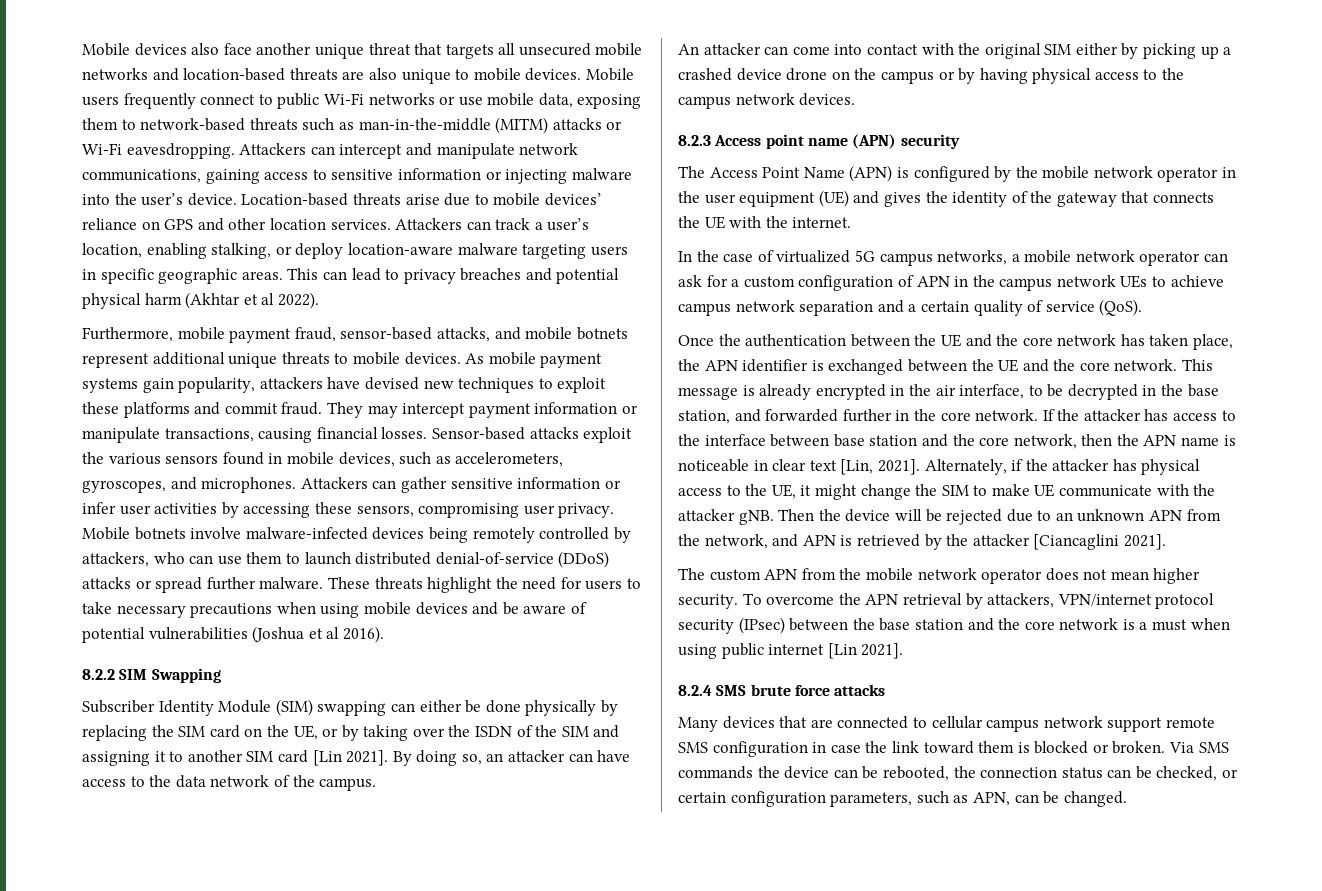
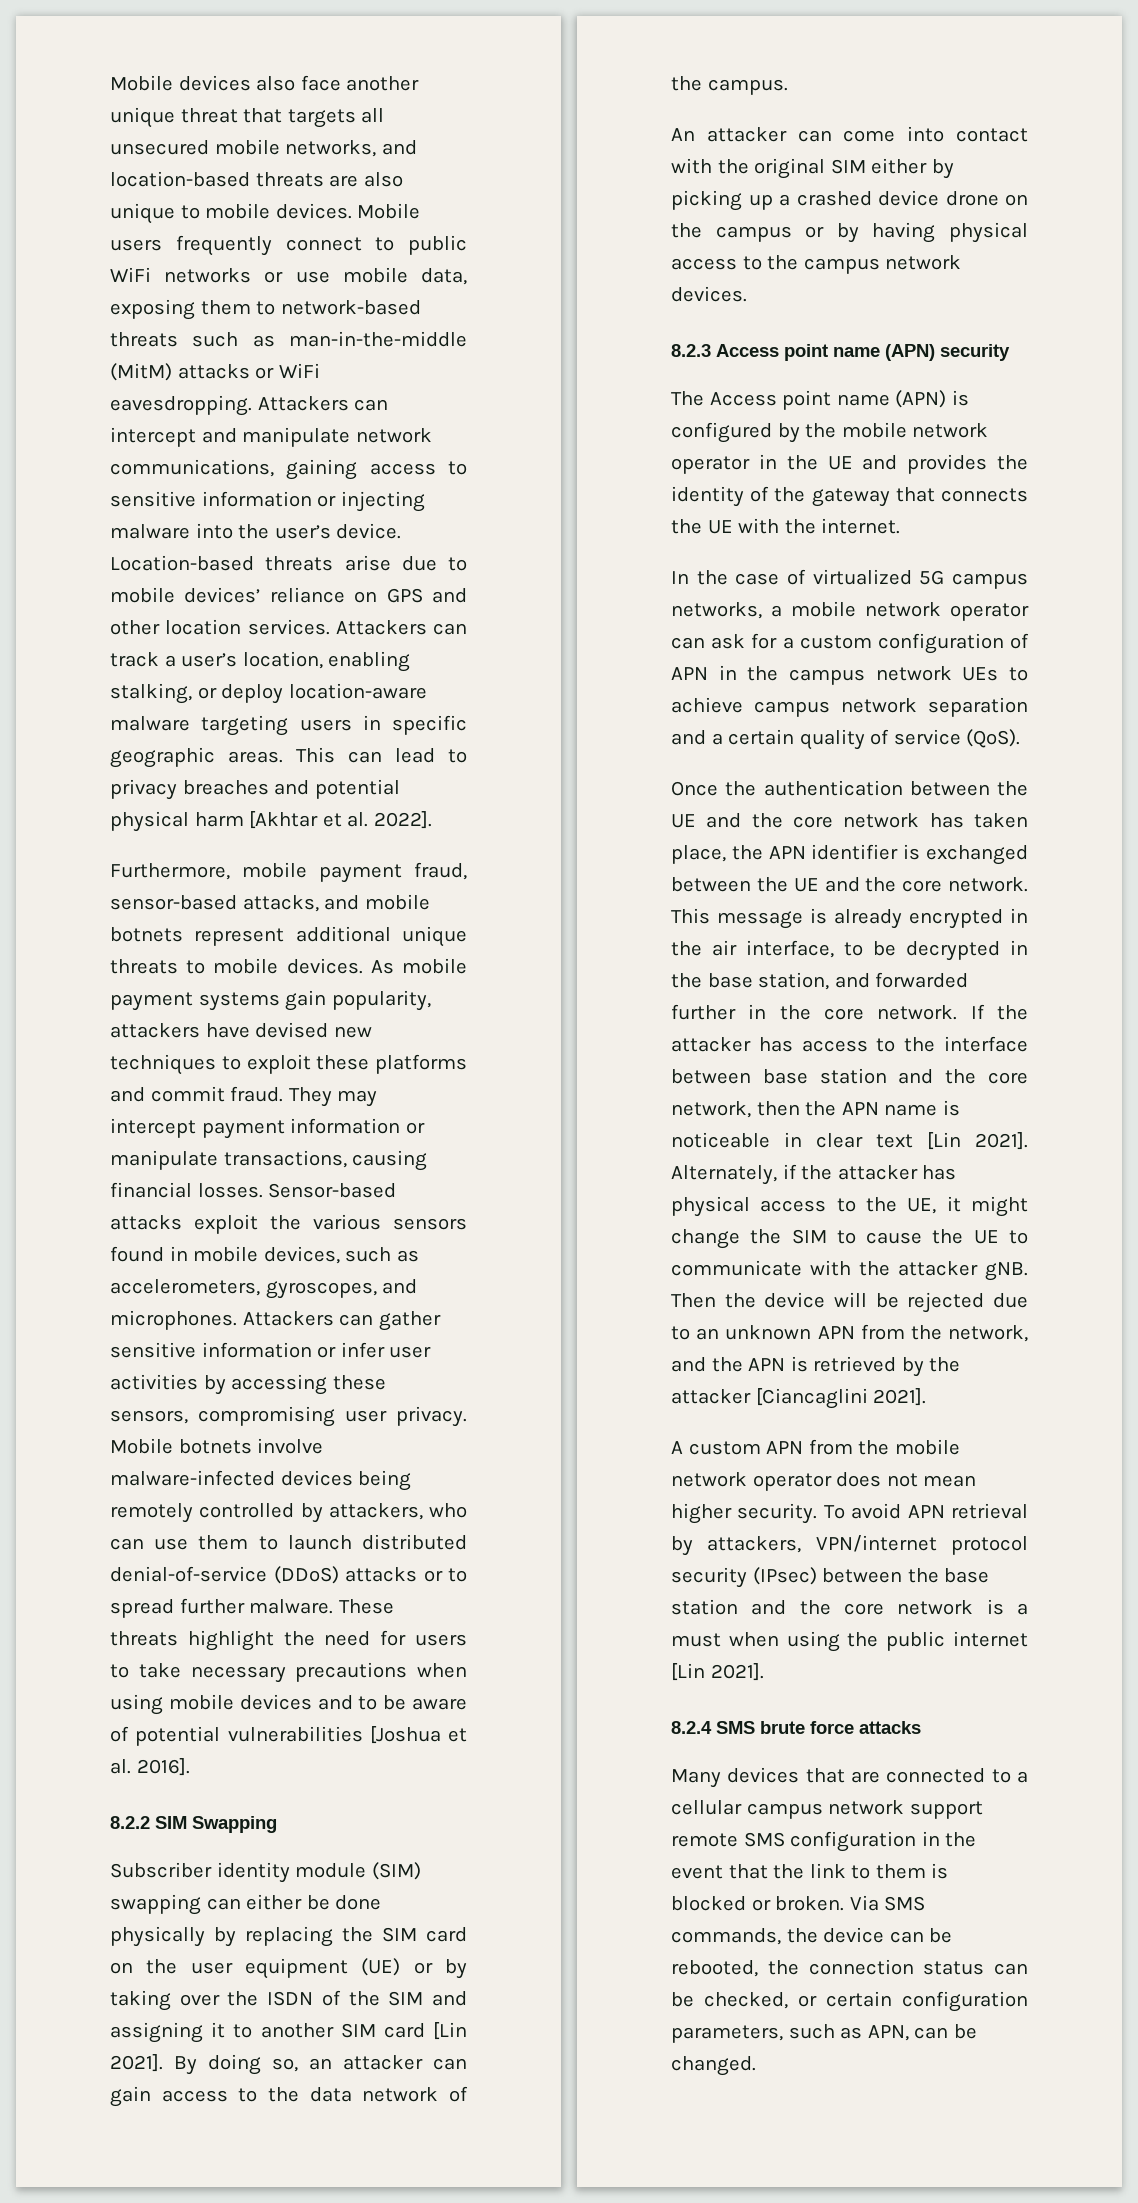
- Mobile devices also face another unique threat that targets all unsecured mobile networks and location-based threats are also unique to mobile devices.
+ Mobile devices also face another unique threat that targets all unsecured mobile networks, and location-based threats are also unique to mobile devices.
- Mobile users frequently connect to public Wi-Fi networks or use mobile data, exposing them to network-based threats such as man-in-the-middle (MITM) attacks or Wi-Fi eavesdropping.
+ Mobile users frequently connect to public WiFi networks or use mobile data, exposing them to network-based threats such as man-in-the-middle (MitM) attacks or WiFi eavesdropping.
- This can lead to privacy breaches and potential physical harm (Akhtar et al 2022).
+ This can lead to privacy breaches and potential physical harm [Akhtar et al. 2022].
- Mobile botnets involve malware-infected devices being remotely controlled by attackers, who can use them to launch distributed denial-of-service (DDoS) attacks or spread further malware.
+ Mobile botnets involve malware-infected devices being remotely controlled by attackers, who can use them to launch distributed denial-of-service (DDoS) attacks or to spread further malware.
- These threats highlight the need for users to take necessary precautions when using mobile devices and be aware of potential vulnerabilities (Joshua et al 2016).
+ These threats highlight the need for users to take necessary precautions when using mobile devices and to be aware of potential vulnerabilities [Joshua et al. 2016].
- Subscriber Identity Module (SIM) swapping can either be done physically by replacing the SIM card on the UE, or by taking over the ISDN of the SIM and assigning it to another SIM card [Lin 2021].
+ Subscriber identity module (SIM) swapping can either be done physically by replacing the SIM card on the user equipment (UE) or by taking over the ISDN of the SIM and assigning it to another SIM card [Lin 2021].
- By doing so, an attacker can have access to the data network of the campus.
+ By doing so, an attacker can gain access to the data network of the campus.
- The Access Point Name (APN) is configured by the mobile network operator in the user equipment (UE) and gives the identity of the gateway that connects the UE with the internet.
+ The Access point name (APN) is configured by the mobile network operator in the UE and provides the identity of the gateway that connects the UE with the internet.
- If the attacker has access to the interface between base station and the core network, then the APN name is noticeable in clear text [Lin, 2021].
+ If the attacker has access to the interface between base station and the core network, then the APN name is noticeable in clear text [Lin 2021].
- Alternately, if the attacker has physical access to the UE, it might change the SIM to make UE communicate with the attacker gNB.
+ Alternately, if the attacker has physical access to the UE, it might change the SIM to cause the UE to communicate with the attacker gNB.
- Then the device will be rejected due to an unknown APN from the network, and APN is retrieved by the attacker [Ciancaglini 2021].
+ Then the device will be rejected due to an unknown APN from the network, and the APN is retrieved by the attacker [Ciancaglini 2021].
- The custom APN from the mobile network operator does not mean higher security.
+ A custom APN from the mobile network operator does not mean higher security.
- To overcome the APN retrieval by attackers, VPN/internet protocol security (IPsec) between the base station and the core network is a must when using public internet [Lin 2021].
+ To avoid APN retrieval by attackers, VPN/internet protocol security (IPsec) between the base station and the core network is a must when using the public internet [Lin 2021].
- Many devices that are connected to cellular campus network support remote SMS configuration in case the link toward them is blocked or broken.
+ Many devices that are connected to a cellular campus network support remote SMS configuration in the event that the link to them is blocked or broken.
- Via SMS commands the device can be rebooted, the connection status can be checked, or certain configuration parameters, such as APN, can be changed.
+ Via SMS commands, the device can be rebooted, the connection status can be checked, or certain configuration parameters, such as APN, can be changed.

